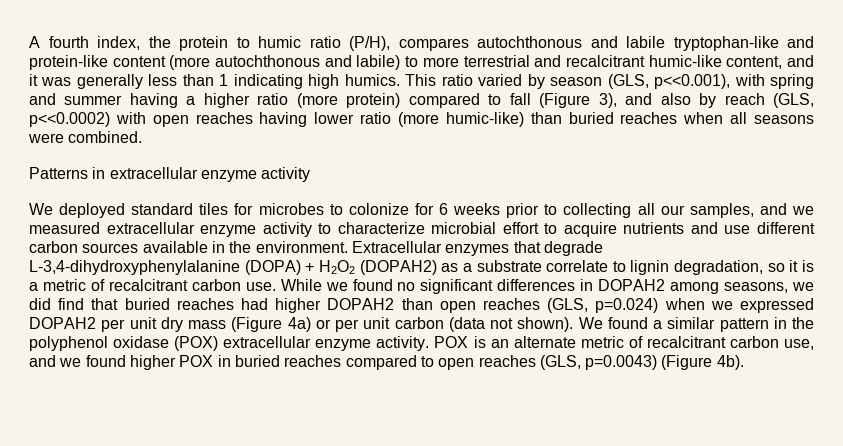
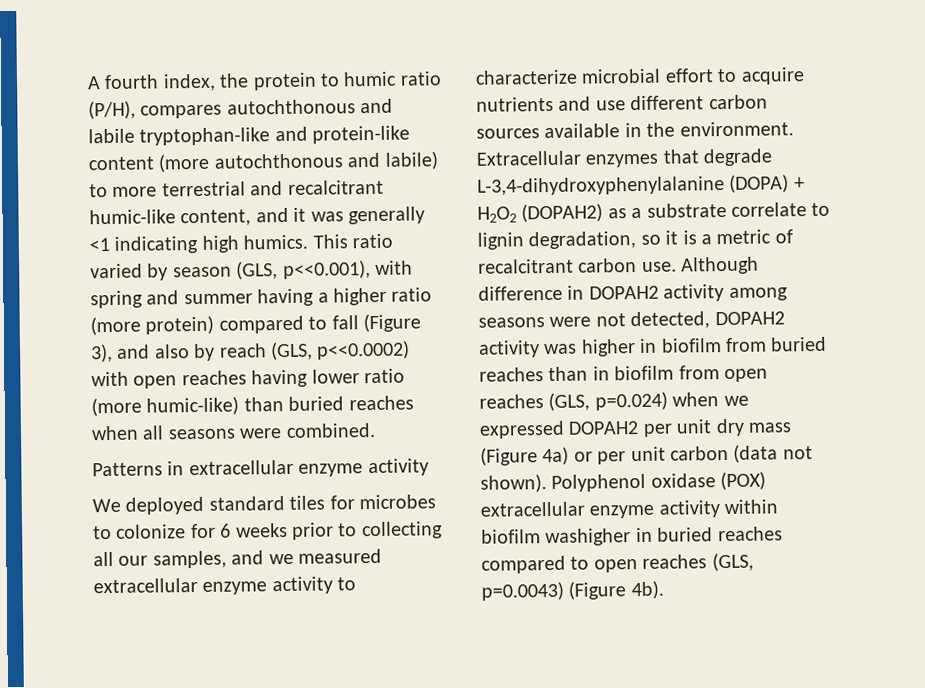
- A fourth index, the protein to humic ratio (P/H), compares autochthonous and labile tryptophan-like and protein-like content (more autochthonous and labile) to more terrestrial and recalcitrant humic-like content, and it was generally less than 1 indicating high humics.
+ A fourth index, the protein to humic ratio (P/H), compares autochthonous and labile tryptophan-like and protein-like content (more autochthonous and labile) to more terrestrial and recalcitrant humic-like content, and it was generally <1 indicating high humics.
- While we found no significant differences in DOPAH2 among seasons, we did find that buried reaches had higher DOPAH2 than open reaches (GLS, p=0.024) when we expressed DOPAH2 per unit dry mass (Figure 4a) or per unit carbon (data not shown).
+ Although difference in DOPAH2 activity among seasons were not detected, DOPAH2 activity was higher in biofilm from buried reaches than in biofilm from open reaches (GLS, p=0.024) when we expressed DOPAH2 per unit dry mass (Figure 4a) or per unit carbon (data not shown).
- We found a similar pattern in the polyphenol oxidase (POX) extracellular enzyme activity. POX is an alternate metric of recalcitrant carbon use, and we found higher POX in buried reaches compared to open reaches (GLS, p=0.0043) (Figure 4b).
+ Polyphenol oxidase (POX) extracellular enzyme activity within biofilm washigher in buried reaches compared to open reaches (GLS, p=0.0043) (Figure 4b).

